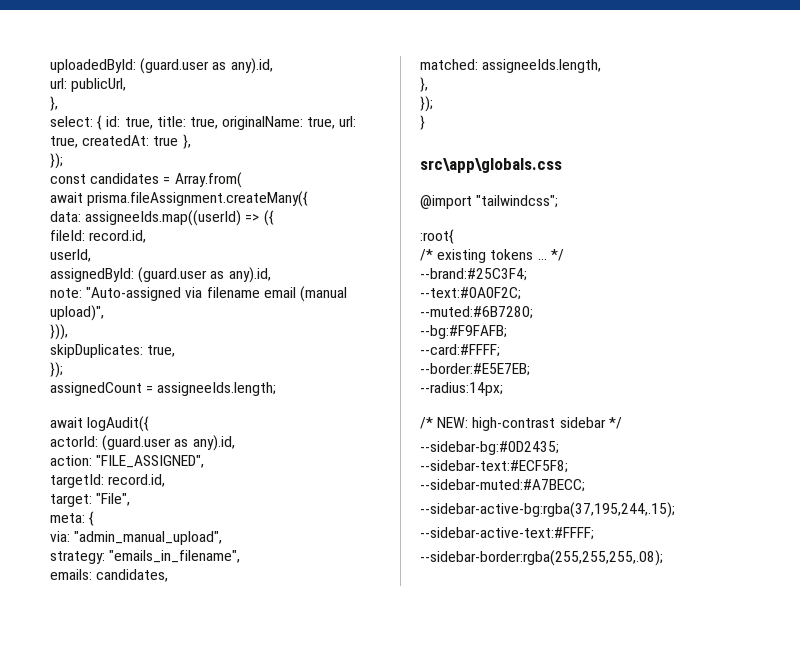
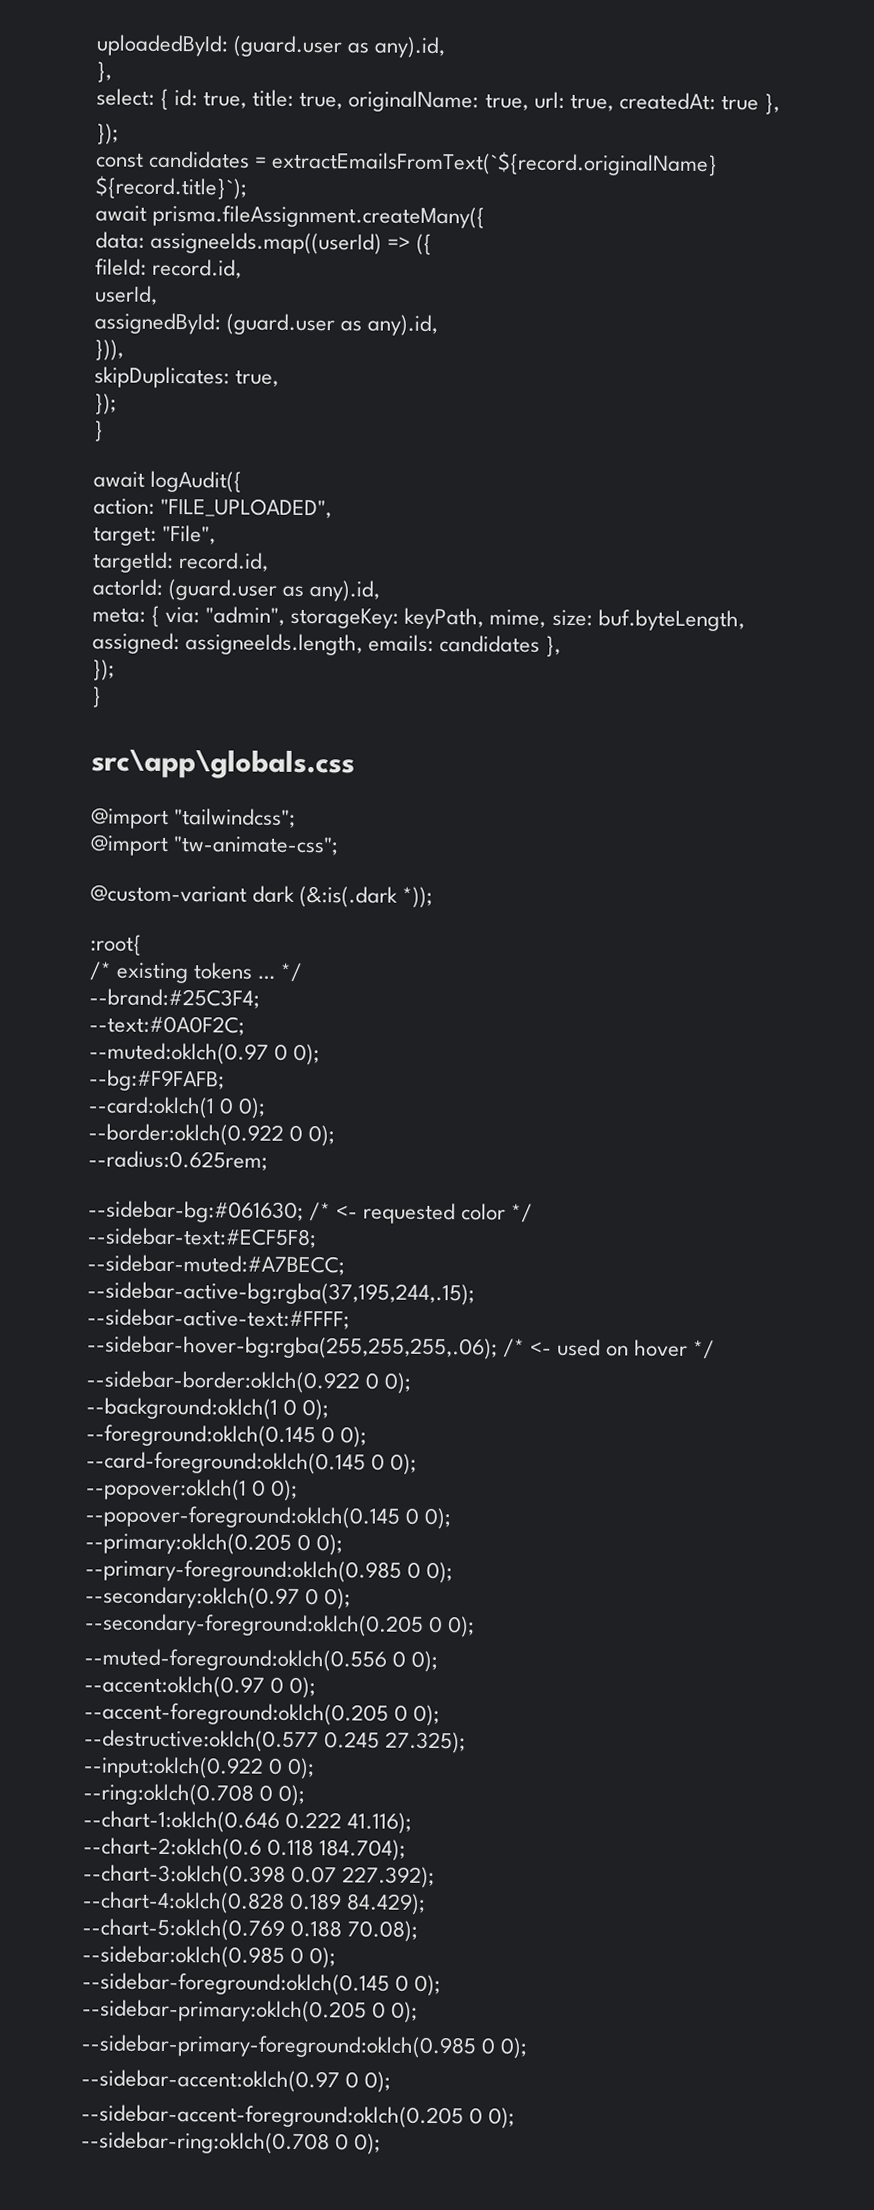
- url: publicUrl,
- const candidates = Array.from(
+ const candidates = extractEmailsFromText(`${record.originalName} ${record.title}`);
- note: "Auto-assigned via filename email (manual upload)",
  skipDuplicates: true,
  });
- assignedCount = assigneeIds.length;
+ }
+ action: "FILE_UPLOADED",
+ target: "File",
+ targetId: record.id,
  actorId: (guard.user as any).id,
- action: "FILE_ASSIGNED",
- targetId: record.id,
- target: "File",
- meta: {
- via: "admin_manual_upload",
- strategy: "emails_in_filename",
- emails: candidates,
- matched: assigneeIds.length,
- },
+ meta: { via: "admin", storageKey: keyPath, mime, size: buf.byteLength, assigned: assigneeIds.length, emails: candidates },
+ @import "tw-animate-css";
+ @custom-variant dark (&:is(.dark *));
- --muted:#6B7280;
+ --muted:oklch(0.97 0 0);
  --bg:#F9FAFB;
- --card:#FFFF;
- --border:#E5E7EB;
- --radius:14px;
- /* NEW: high-contrast sidebar */
- --sidebar-bg:#0D2435;
+ --card:oklch(1 0 0);
+ --border:oklch(0.922 0 0);
+ --radius:0.625rem;
+ --sidebar-bg:#061630; /* <- requested color */
- --sidebar-border:rgba(255,255,255,.08);
+ --sidebar-hover-bg:rgba(255,255,255,.06); /* <- used on hover */
+ --sidebar-border:oklch(0.922 0 0);
+ --background:oklch(1 0 0);
+ --foreground:oklch(0.145 0 0);
+ --card-foreground:oklch(0.145 0 0);
+ --popover:oklch(1 0 0);
+ --popover-foreground:oklch(0.145 0 0);
+ --primary:oklch(0.205 0 0);
+ --primary-foreground:oklch(0.985 0 0);
+ --secondary:oklch(0.97 0 0);
+ --secondary-foreground:oklch(0.205 0 0);
+ --muted-foreground:oklch(0.556 0 0);
+ --accent:oklch(0.97 0 0);
+ --accent-foreground:oklch(0.205 0 0);
+ --destructive:oklch(0.577 0.245 27.325);
+ --input:oklch(0.922 0 0);
+ --ring:oklch(0.708 0 0);
+ --chart-1:oklch(0.646 0.222 41.116);
+ --chart-2:oklch(0.6 0.118 184.704);
+ --chart-3:oklch(0.398 0.07 227.392);
+ --chart-4:oklch(0.828 0.189 84.429);
+ --chart-5:oklch(0.769 0.188 70.08);
+ --sidebar:oklch(0.985 0 0);
+ --sidebar-foreground:oklch(0.145 0 0);
+ --sidebar-primary:oklch(0.205 0 0);
+ --sidebar-primary-foreground:oklch(0.985 0 0);
+ --sidebar-accent:oklch(0.97 0 0);
+ --sidebar-accent-foreground:oklch(0.205 0 0);
+ --sidebar-ring:oklch(0.708 0 0);

